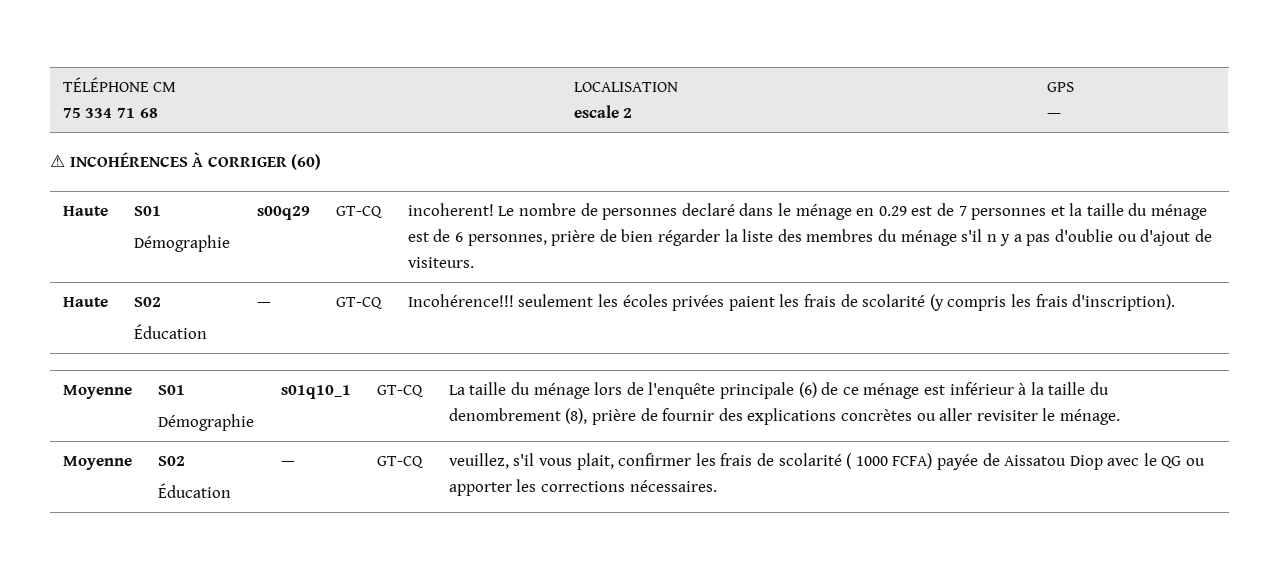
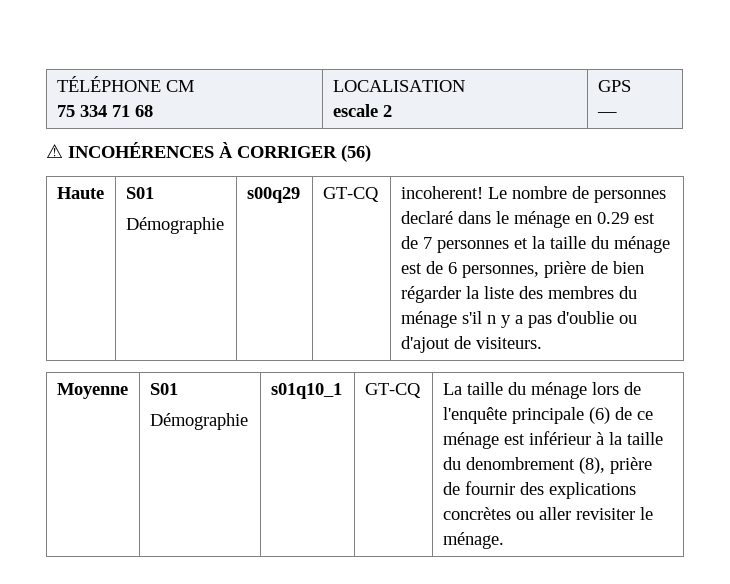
- ⚠ INCOHÉRENCES À CORRIGER (60)
+ ⚠ INCOHÉRENCES À CORRIGER (56)
- Haute | S02
- Éducation | — | GT-CQ | Incohérence!!! seulement les écoles privées paient les frais de scolarité (y compris les frais d'inscription).
- Moyenne | S02
- Éducation | — | GT-CQ | veuillez, s'il vous plait, confirmer les frais de scolarité ( 1000 FCFA) payée de Aissatou Diop avec le QG ou apporter les corrections nécessaires.

